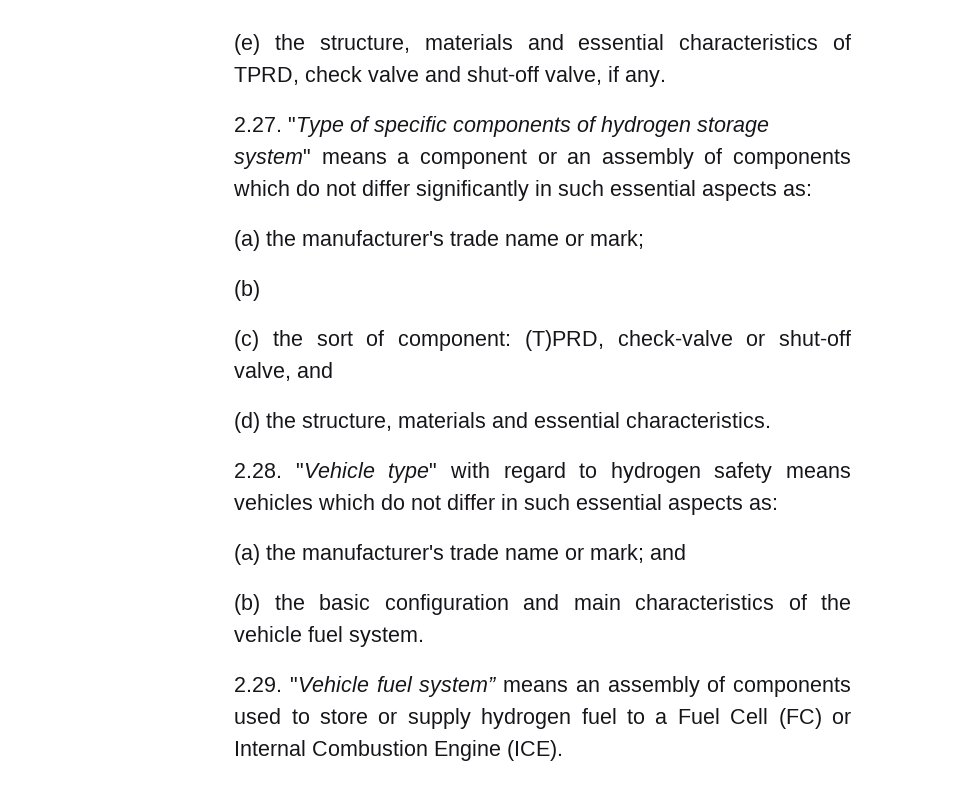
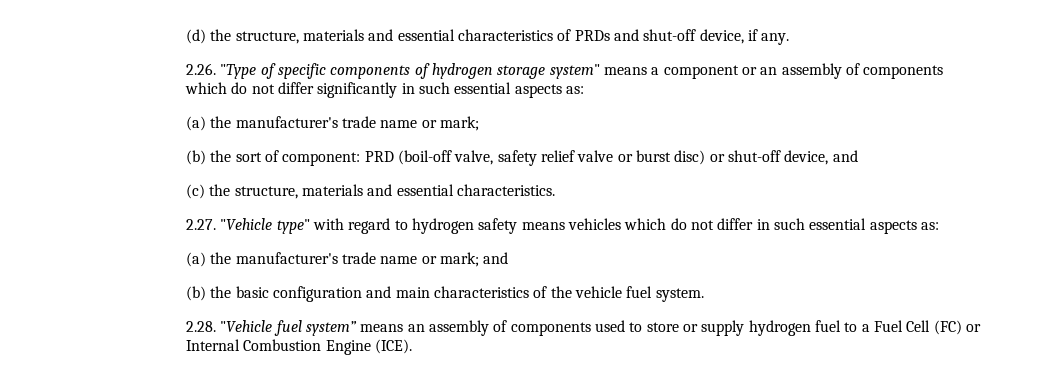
- (e) the structure, materials and essential characteristics of TPRD, check valve and shut-off valve, if any.
+ (d) the structure, materials and essential characteristics of PRDs and shut-off device, if any.
- 2.27. "Type of specific components of hydrogen storage system" means a component or an assembly of components which do not differ significantly in such essential aspects as:
+ 2.26. "Type of specific components of hydrogen storage system" means a component or an assembly of components which do not differ significantly in such essential aspects as:
  (a) the manufacturer's trade name or mark;
- (b)
- (c) the sort of component: (T)PRD, check-valve or shut-off valve, and
- (d) the structure, materials and essential characteristics.
+ (b) the sort of component: PRD (boil-off valve, safety relief valve or burst disc) or shut-off device, and
+ (c) the structure, materials and essential characteristics.
- 2.28. "Vehicle type" with regard to hydrogen safety means vehicles which do not differ in such essential aspects as:
+ 2.27. "Vehicle type" with regard to hydrogen safety means vehicles which do not differ in such essential aspects as:
- 2.29. "Vehicle fuel system” means an assembly of components used to store or supply hydrogen fuel to a Fuel Cell (FC) or Internal Combustion Engine (ICE).
+ 2.28. "Vehicle fuel system” means an assembly of components used to store or supply hydrogen fuel to a Fuel Cell (FC) or Internal Combustion Engine (ICE).

